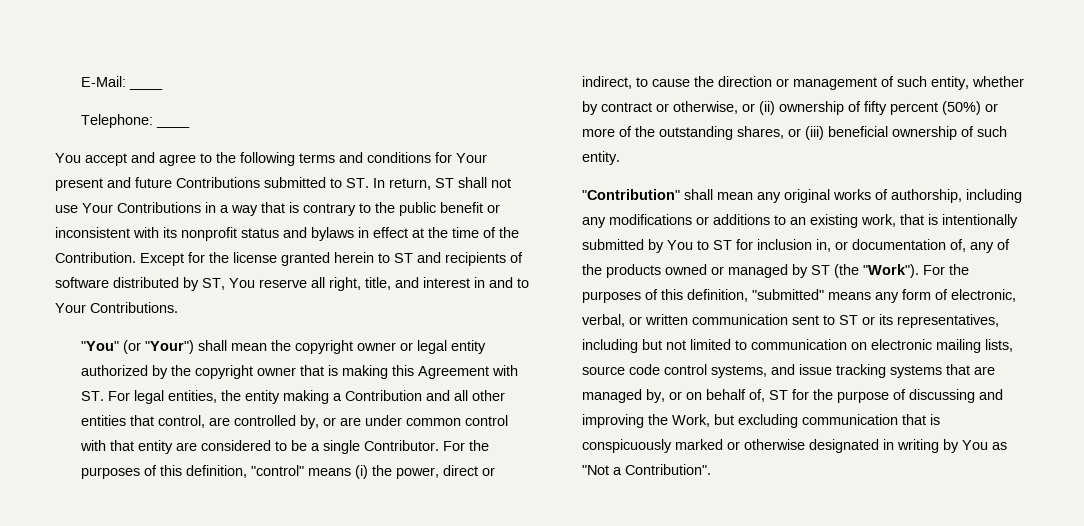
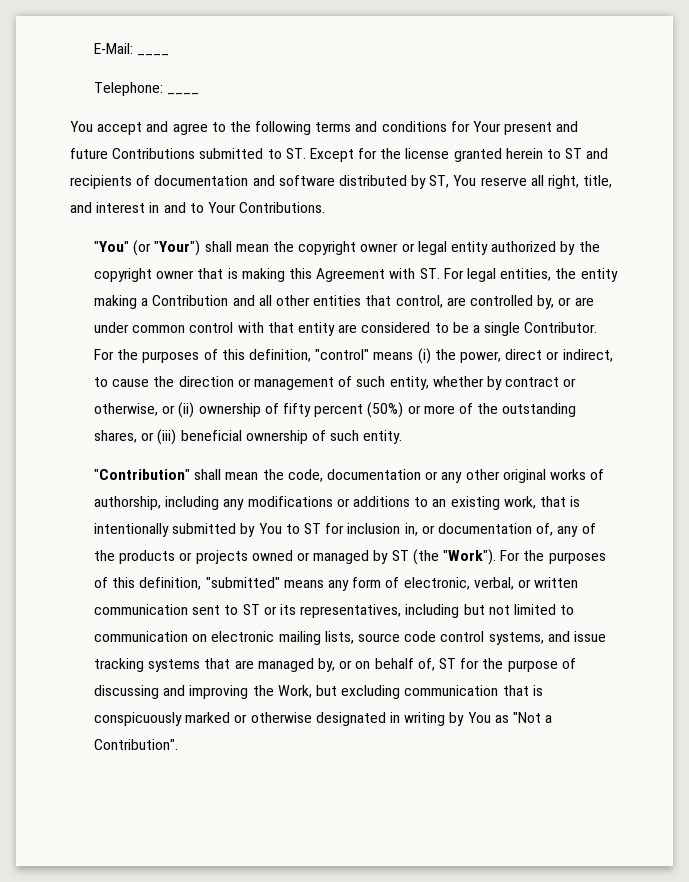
- You accept and agree to the following terms and conditions for Your present and future Contributions submitted to ST. In return, ST shall not use Your Contributions in a way that is contrary to the public benefit or inconsistent with its nonprofit status and bylaws in effect at the time of the Contribution. Except for the license granted herein to ST and recipients of software distributed by ST, You reserve all right, title, and interest in and to Your Contributions.
+ You accept and agree to the following terms and conditions for Your present and future Contributions submitted to ST. Except for the license granted herein to ST and recipients of documentation and software distributed by ST, You reserve all right, title, and interest in and to Your Contributions.
- "Contribution" shall mean any original works of authorship, including any modifications or additions to an existing work, that is intentionally submitted by You to ST for inclusion in, or documentation of, any of the products owned or managed by ST (the "Work").
+ "Contribution" shall mean the code, documentation or any other original works of authorship, including any modifications or additions to an existing work, that is intentionally submitted by You to ST for inclusion in, or documentation of, any of the products or projects owned or managed by ST (the "Work").

